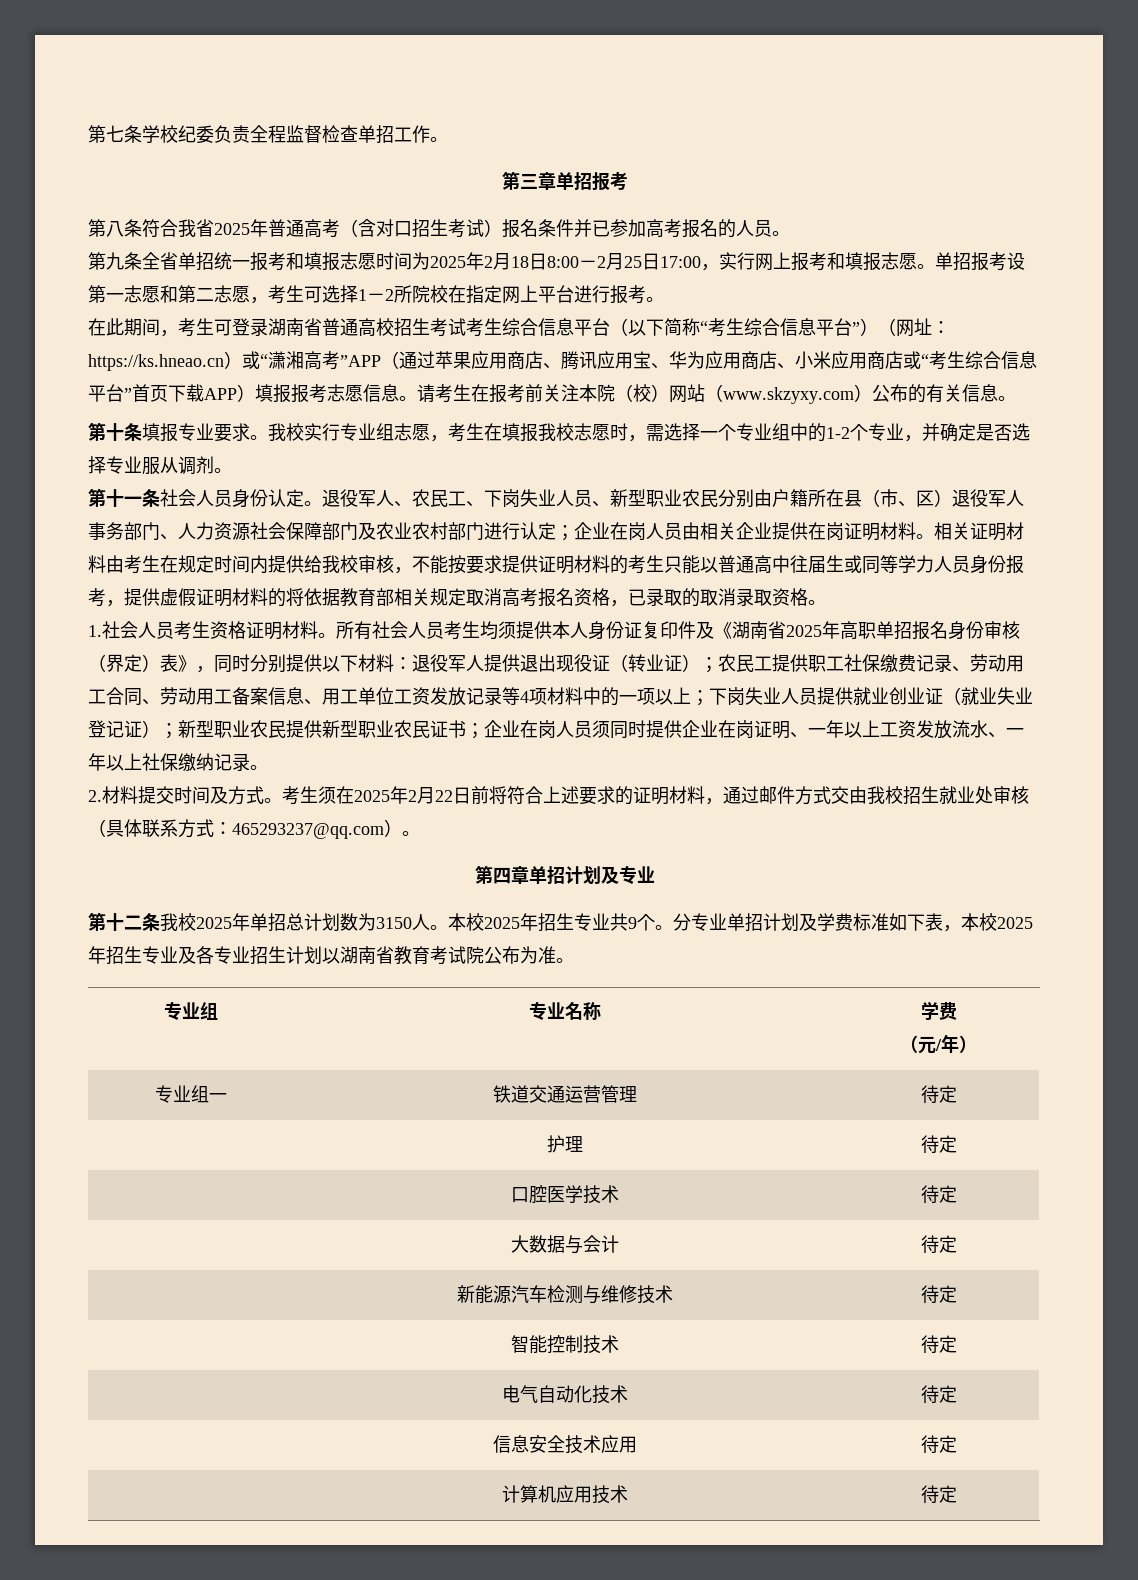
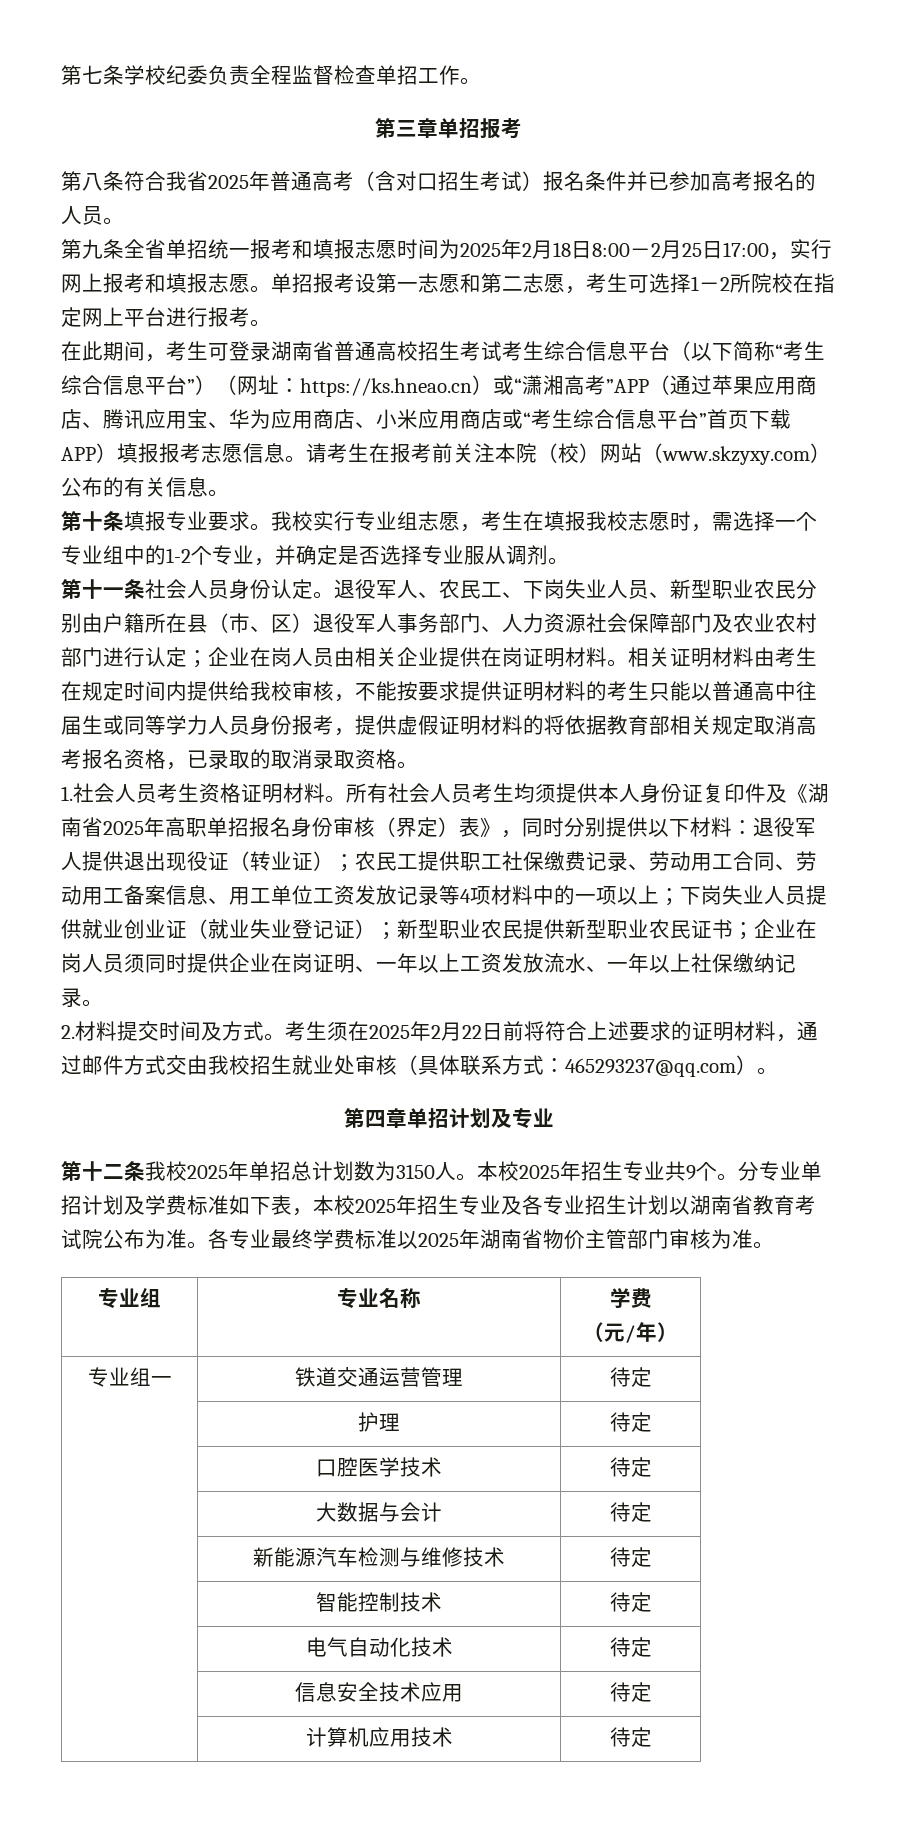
+ 各专业最终学费标准以2025年湖南省物价主管部门审核为准。

